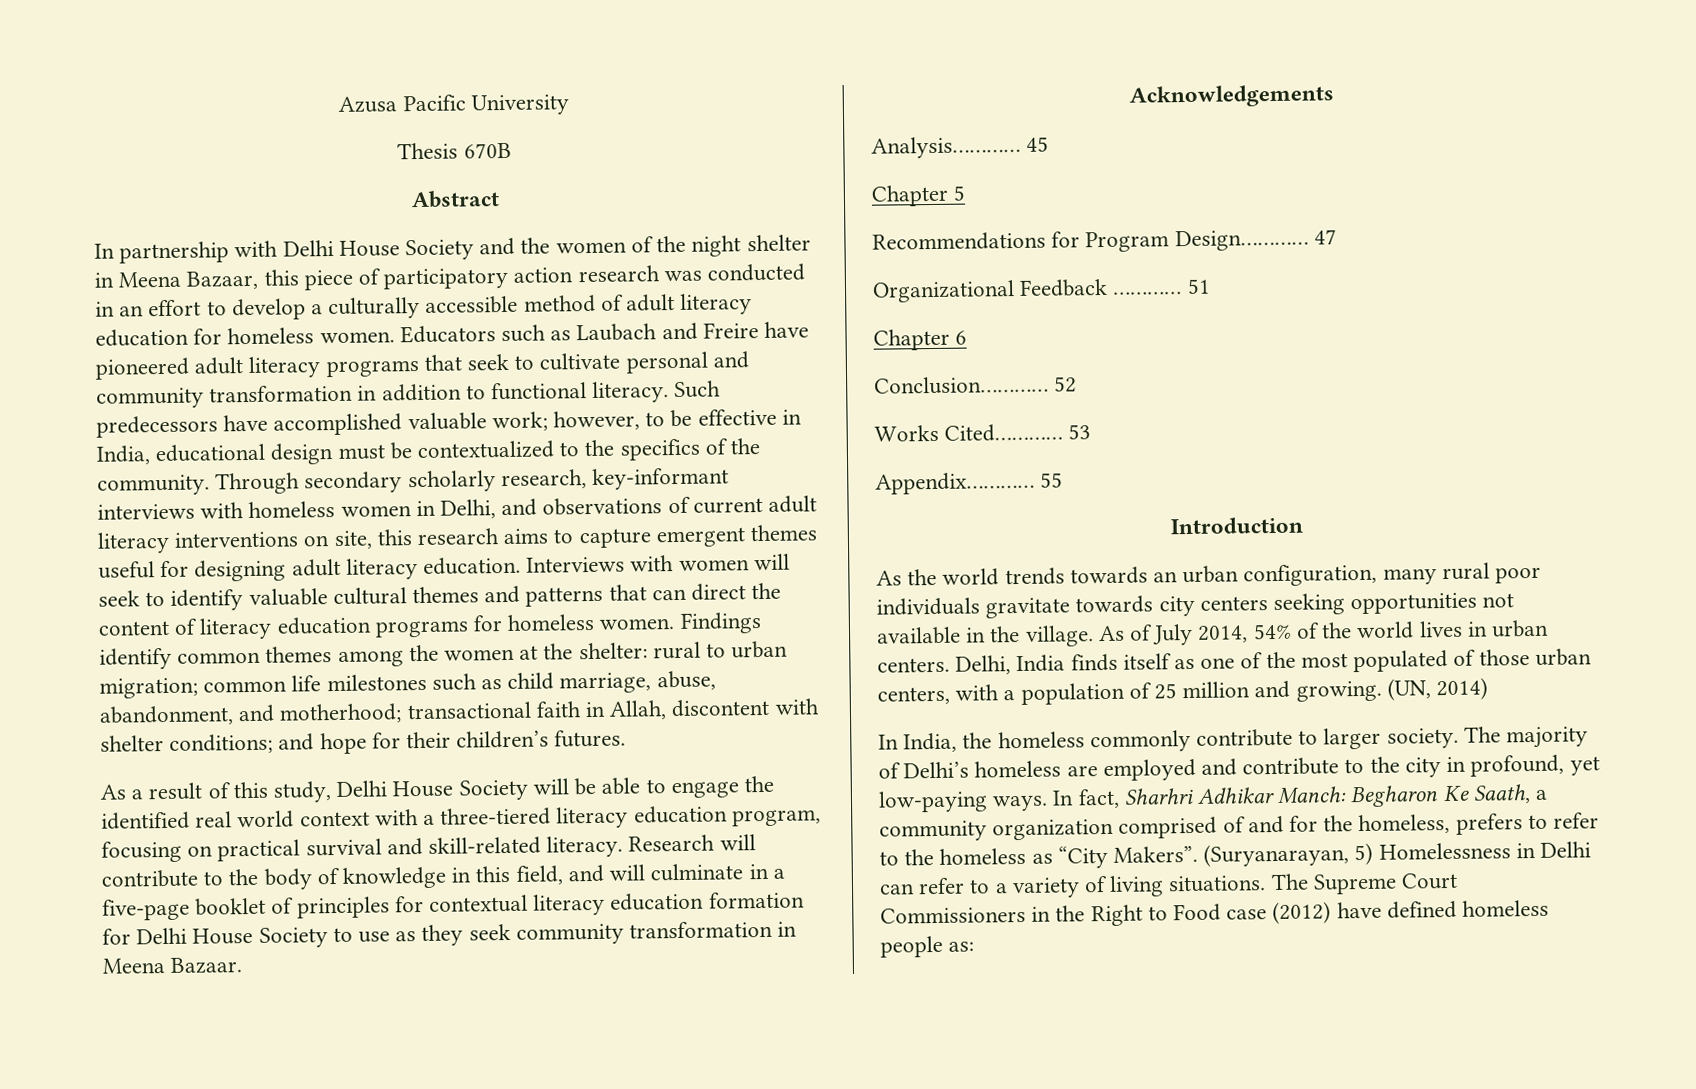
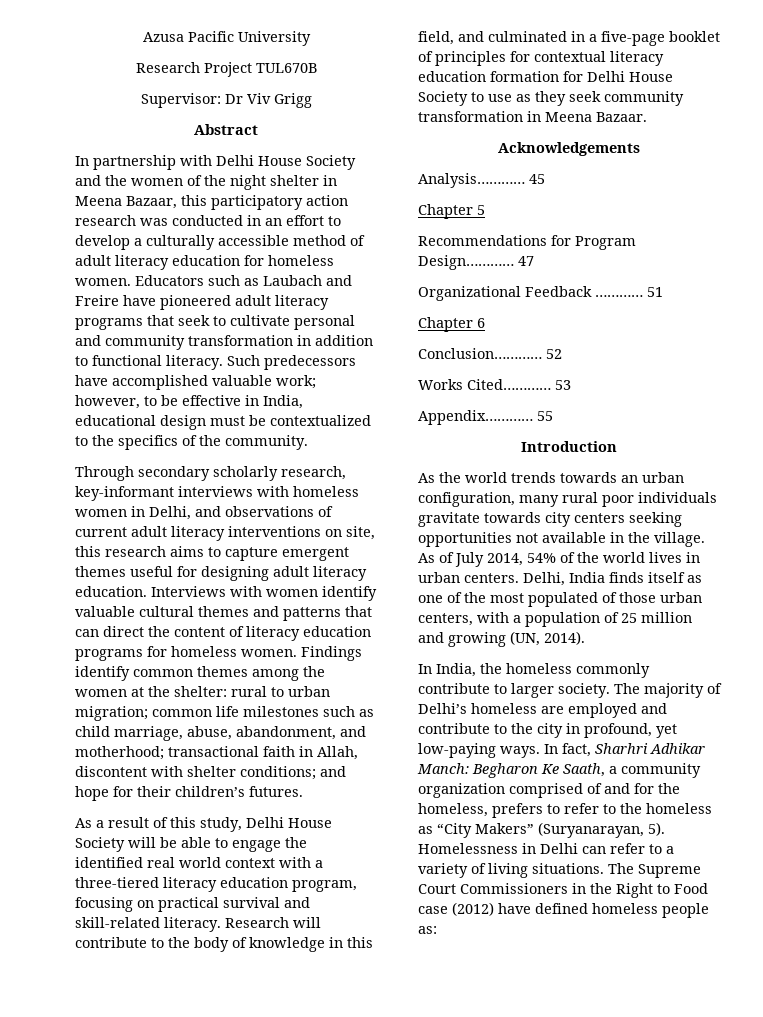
- Thesis 670B
+ Research Project TUL670B
+ Supervisor: Dr Viv Grigg
- In partnership with Delhi House Society and the women of the night shelter in Meena Bazaar, this piece of participatory action research was conducted in an effort to develop a culturally accessible method of adult literacy education for homeless women.
+ In partnership with Delhi House Society and the women of the night shelter in Meena Bazaar, this participatory action research was conducted in an effort to develop a culturally accessible method of adult literacy education for homeless women.
- Such predecessors have accomplished valuable work; however, to be effective in India, educational design must be contextualized to the specifics of the community. Through secondary scholarly research, key-informant interviews with homeless women in Delhi, and observations of current adult literacy interventions on site, this research aims to capture emergent themes useful for designing adult literacy education.
+ Such predecessors have accomplished valuable work; however, to be effective in India, educational design must be contextualized to the specifics of the community.
+ Through secondary scholarly research, key-informant interviews with homeless women in Delhi, and observations of current adult literacy interventions on site, this research aims to capture emergent themes useful for designing adult literacy education.
- Interviews with women will seek to identify valuable cultural themes and patterns that can direct the content of literacy education programs for homeless women.
+ Interviews with women identify valuable cultural themes and patterns that can direct the content of literacy education programs for homeless women.
- Research will contribute to the body of knowledge in this field, and will culminate in a five-page booklet of principles for contextual literacy education formation for Delhi House Society to use as they seek community transformation in Meena Bazaar.
+ Research will contribute to the body of knowledge in this field, and culminated in a five-page booklet of principles for contextual literacy education formation for Delhi House Society to use as they seek community transformation in Meena Bazaar.
- Delhi, India finds itself as one of the most populated of those urban centers, with a population of 25 million and growing. (UN, 2014)
+ Delhi, India finds itself as one of the most populated of those urban centers, with a population of 25 million and growing (UN, 2014).
- In fact, Sharhri Adhikar Manch: Begharon Ke Saath, a community organization comprised of and for the homeless, prefers to refer to the homeless as “City Makers”. (Suryanarayan, 5) Homelessness in Delhi can refer to a variety of living situations.
+ In fact, Sharhri Adhikar Manch: Begharon Ke Saath, a community organization comprised of and for the homeless, prefers to refer to the homeless as “City Makers” (Suryanarayan, 5). Homelessness in Delhi can refer to a variety of living situations.

